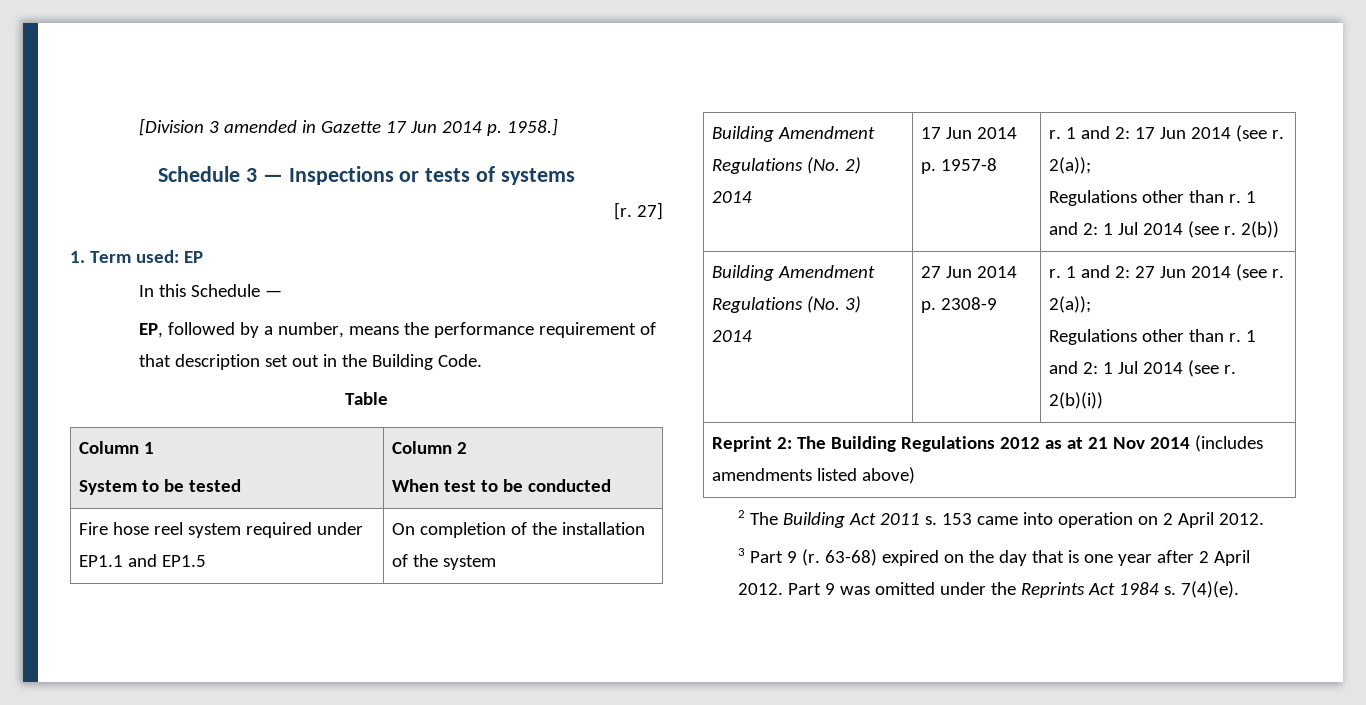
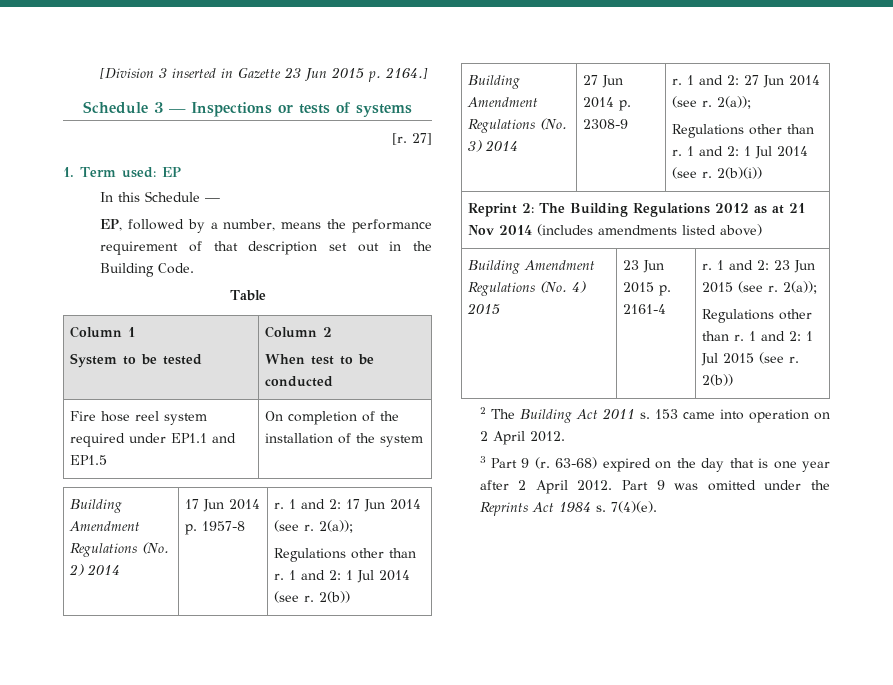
- [Division 3 amended in Gazette 17 Jun 2014 p. 1958.]
+ [Division 3 inserted in Gazette 23 Jun 2015 p. 2164.]
+ Building Amendment Regulations (No. 4) 2015 | 23 Jun 2015 p. 2161-4 | r. 1 and 2: 23 Jun 2015 (see r. 2(a));
+ Regulations other than r. 1 and 2: 1 Jul 2015 (see r. 2(b))

